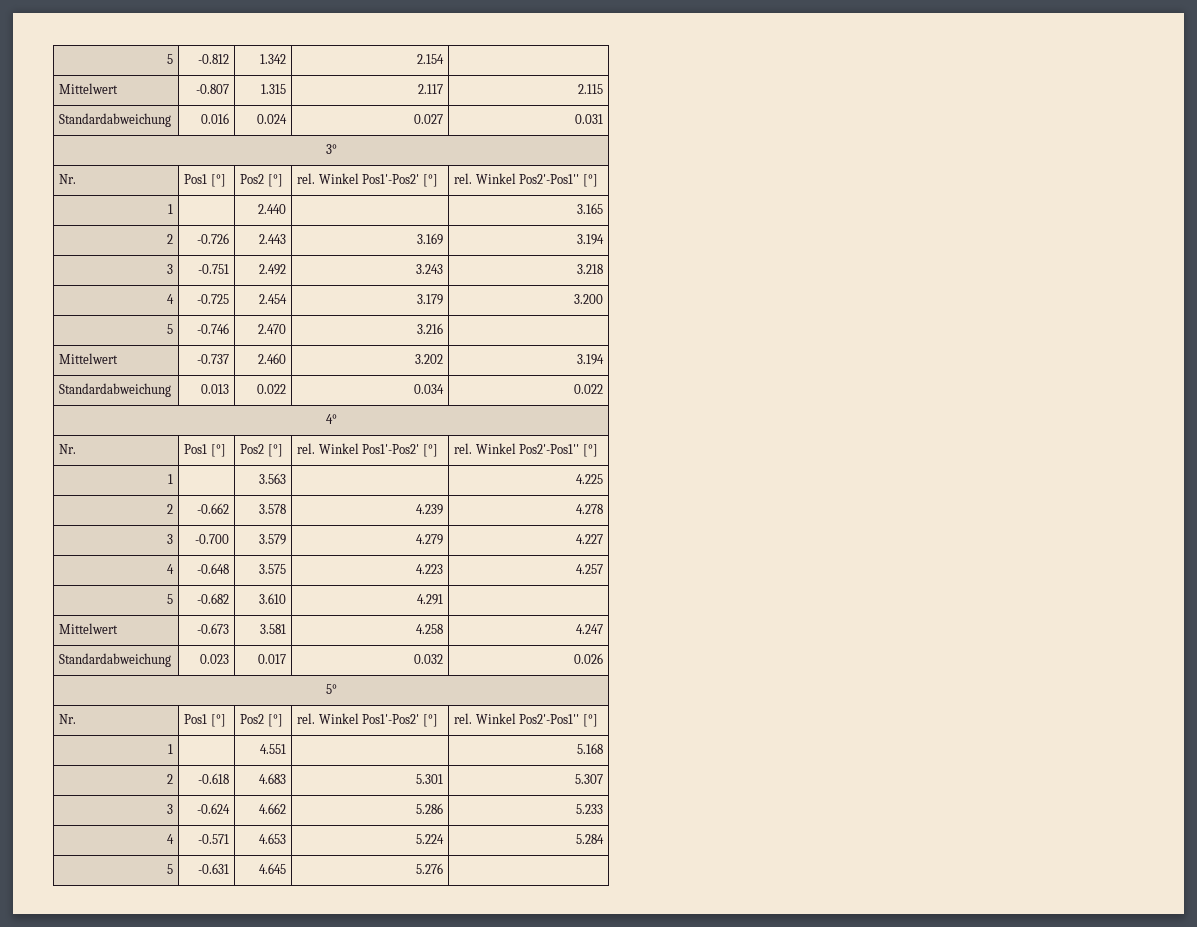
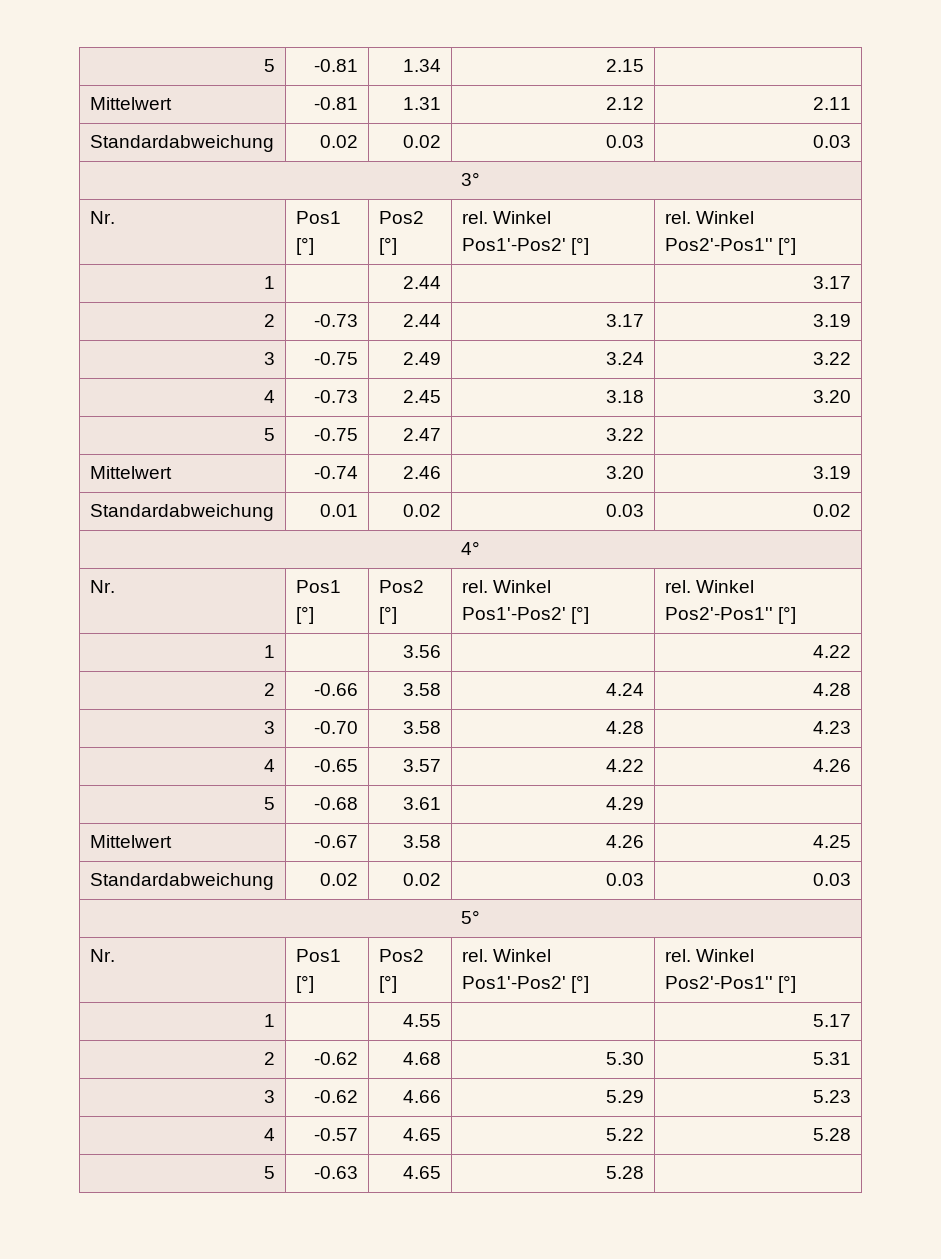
- 5 | -0.812 | 1.342 | 2.154 |
- Mittelwert | -0.807 | 1.315 | 2.117 | 2.115
- Standardabweichung | 0.016 | 0.024 | 0.027 | 0.031
+ 5 | -0.81 | 1.34 | 2.15 |
+ Mittelwert | -0.81 | 1.31 | 2.12 | 2.11
+ Standardabweichung | 0.02 | 0.02 | 0.03 | 0.03
- 1 | | 2.440 | | 3.165
- 2 | -0.726 | 2.443 | 3.169 | 3.194
- 3 | -0.751 | 2.492 | 3.243 | 3.218
- 4 | -0.725 | 2.454 | 3.179 | 3.200
- 5 | -0.746 | 2.470 | 3.216 |
- Mittelwert | -0.737 | 2.460 | 3.202 | 3.194
- Standardabweichung | 0.013 | 0.022 | 0.034 | 0.022
+ 1 | | 2.44 | | 3.17
+ 2 | -0.73 | 2.44 | 3.17 | 3.19
+ 3 | -0.75 | 2.49 | 3.24 | 3.22
+ 4 | -0.73 | 2.45 | 3.18 | 3.20
+ 5 | -0.75 | 2.47 | 3.22 |
+ Mittelwert | -0.74 | 2.46 | 3.20 | 3.19
+ Standardabweichung | 0.01 | 0.02 | 0.03 | 0.02
- 1 | | 3.563 | | 4.225
- 2 | -0.662 | 3.578 | 4.239 | 4.278
- 3 | -0.700 | 3.579 | 4.279 | 4.227
- 4 | -0.648 | 3.575 | 4.223 | 4.257
- 5 | -0.682 | 3.610 | 4.291 |
- Mittelwert | -0.673 | 3.581 | 4.258 | 4.247
- Standardabweichung | 0.023 | 0.017 | 0.032 | 0.026
+ 1 | | 3.56 | | 4.22
+ 2 | -0.66 | 3.58 | 4.24 | 4.28
+ 3 | -0.70 | 3.58 | 4.28 | 4.23
+ 4 | -0.65 | 3.57 | 4.22 | 4.26
+ 5 | -0.68 | 3.61 | 4.29 |
+ Mittelwert | -0.67 | 3.58 | 4.26 | 4.25
+ Standardabweichung | 0.02 | 0.02 | 0.03 | 0.03
- 1 | | 4.551 | | 5.168
- 2 | -0.618 | 4.683 | 5.301 | 5.307
- 3 | -0.624 | 4.662 | 5.286 | 5.233
- 4 | -0.571 | 4.653 | 5.224 | 5.284
- 5 | -0.631 | 4.645 | 5.276 |
+ 1 | | 4.55 | | 5.17
+ 2 | -0.62 | 4.68 | 5.30 | 5.31
+ 3 | -0.62 | 4.66 | 5.29 | 5.23
+ 4 | -0.57 | 4.65 | 5.22 | 5.28
+ 5 | -0.63 | 4.65 | 5.28 |

